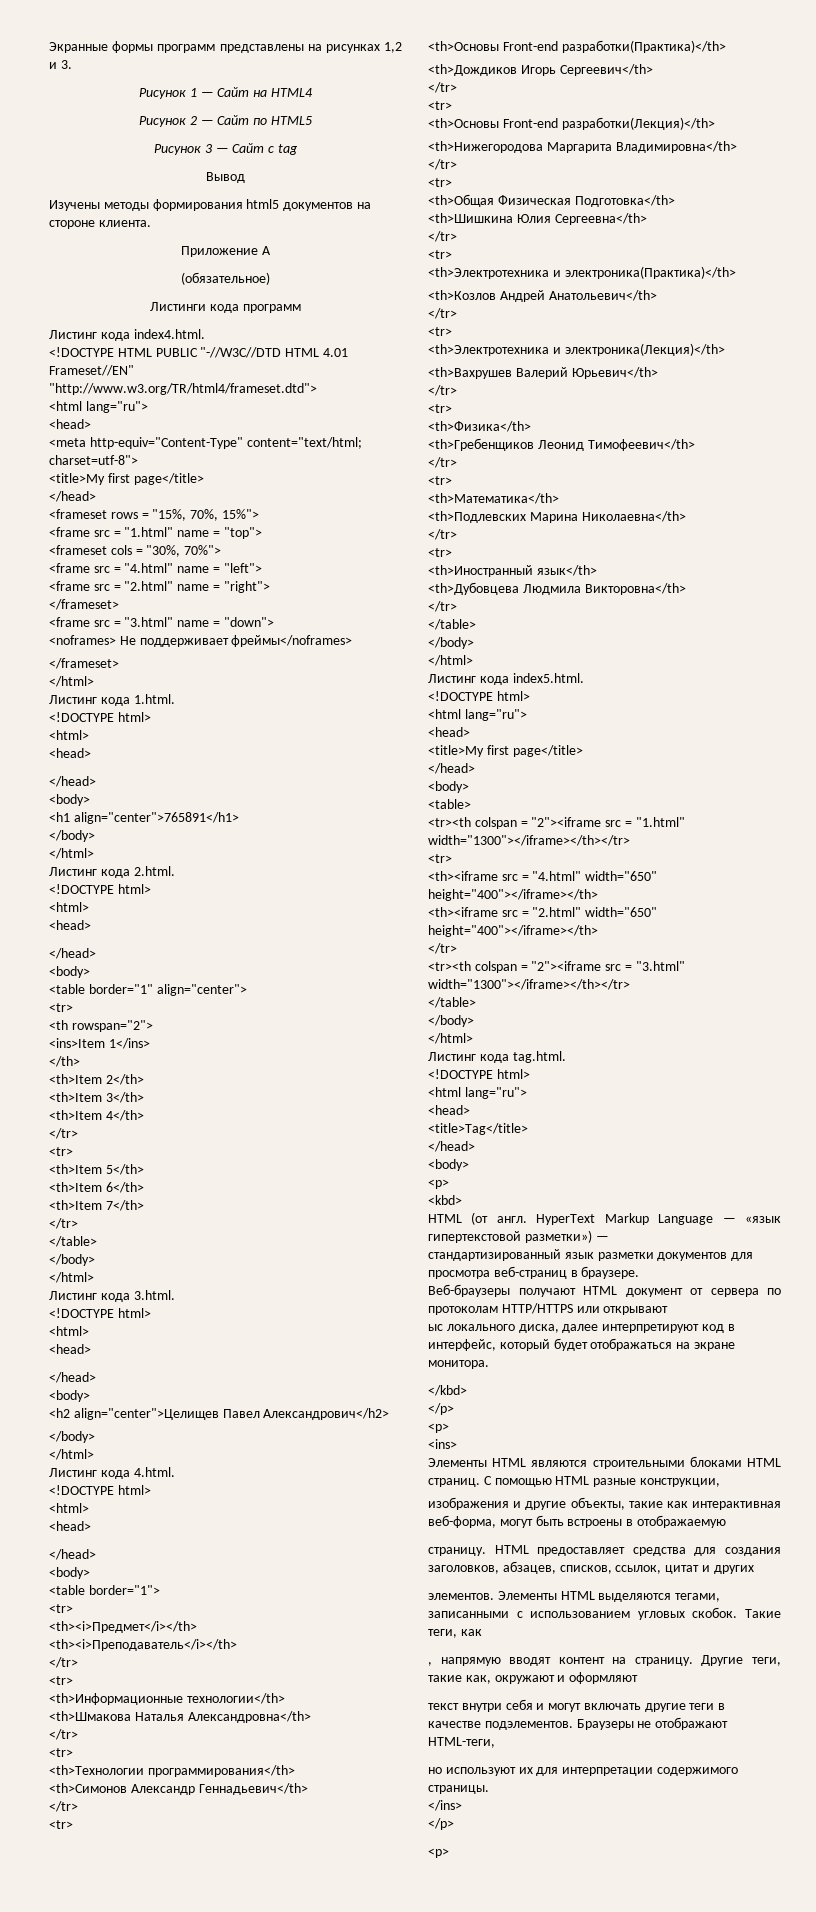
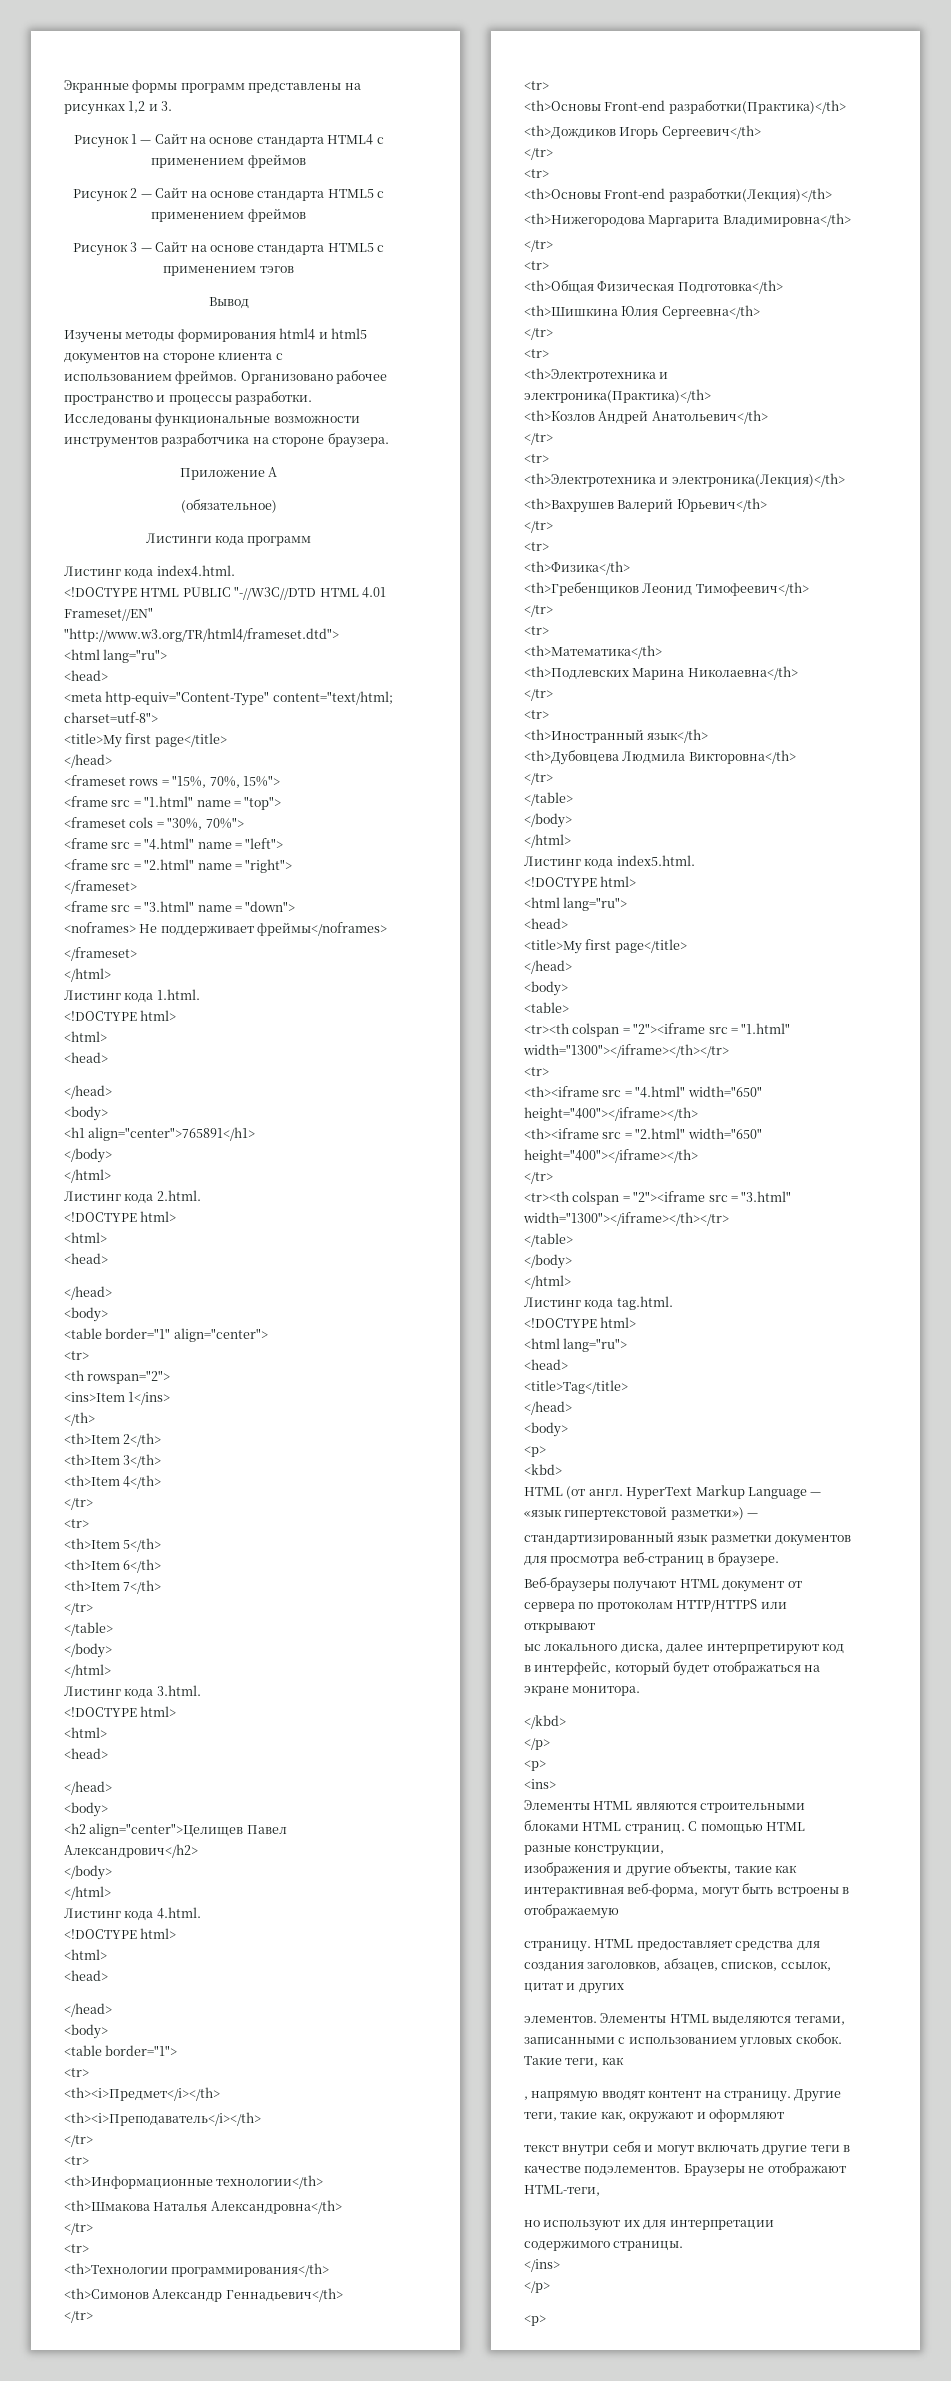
- Рисунок 1 — Сайт на HTML4
+ Рисунок 1 — Сайт на основе стандарта HTML4 с применением фреймов
- Рисунок 2 — Сайт по HTML5
- Рисунок 3 — Сайт с tag
+ Рисунок 2 — Сайт на основе стандарта HTML5 с применением фреймов
+ Рисунок 3 — Сайт на основе стандарта HTML5 с применением тэгов
- Изучены методы формирования html5 документов на стороне клиента.
+ Изучены методы формирования html4 и html5 документов на стороне клиента с использованием фреймов. Организовано рабочее пространство и процессы разработки. Исследованы функциональные возможности инструментов разработчика на стороне браузера.

